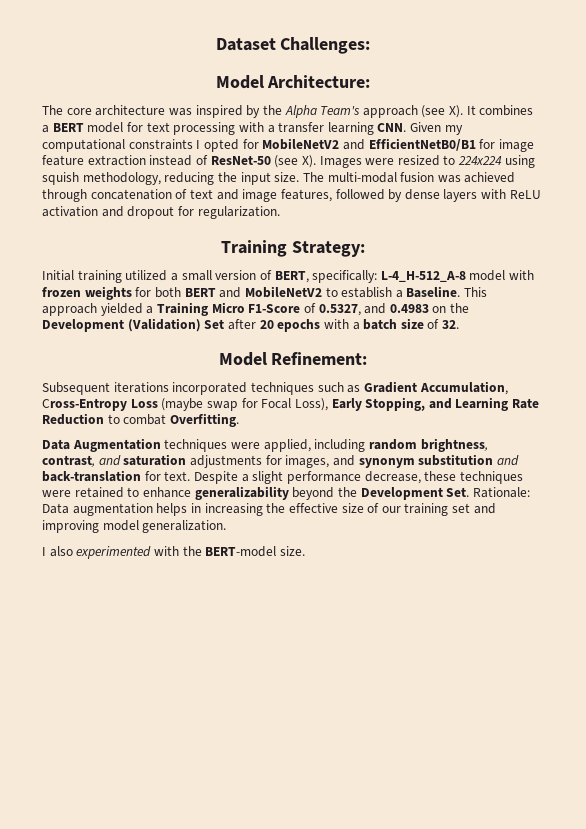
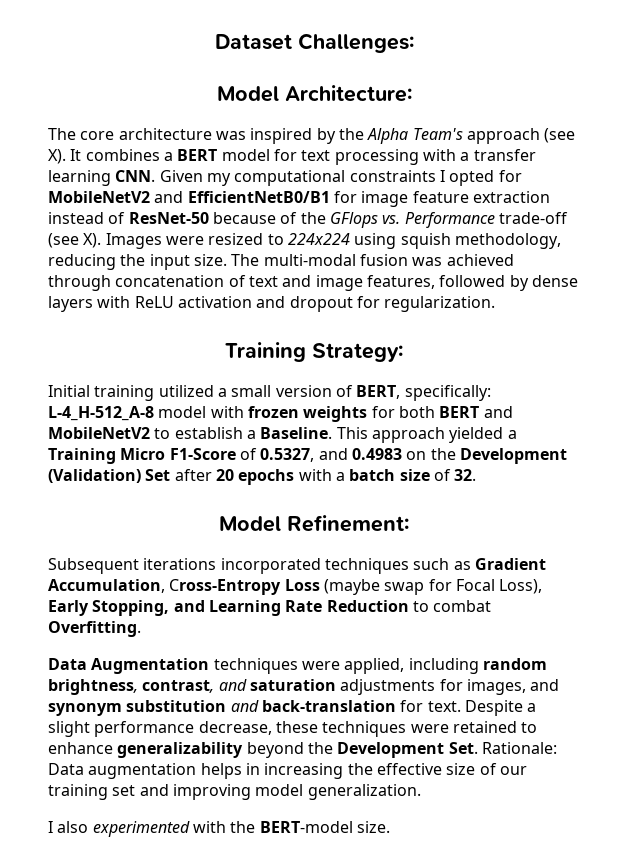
- The core architecture was inspired by the Alpha Team's approach (see X). It combines a BERT model for text processing with a transfer learning CNN. Given my computational constraints I opted for MobileNetV2 and EfficientNetB0/B1 for image feature extraction instead of ResNet-50 (see X). Images were resized to 224x224 using squish methodology, reducing the input size.
+ The core architecture was inspired by the Alpha Team's approach (see X). It combines a BERT model for text processing with a transfer learning CNN. Given my computational constraints I opted for MobileNetV2 and EfficientNetB0/B1 for image feature extraction instead of ResNet-50 because of the GFlops vs. Performance trade-off (see X). Images were resized to 224x224 using squish methodology, reducing the input size.

